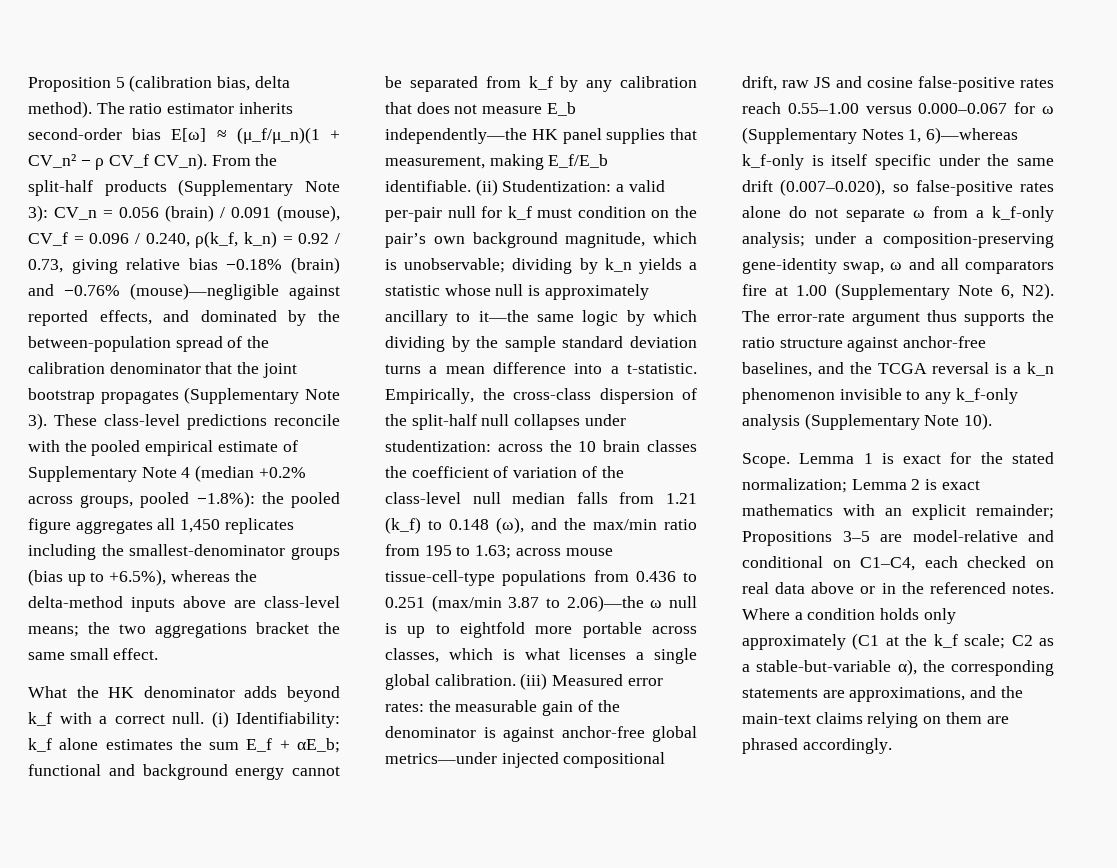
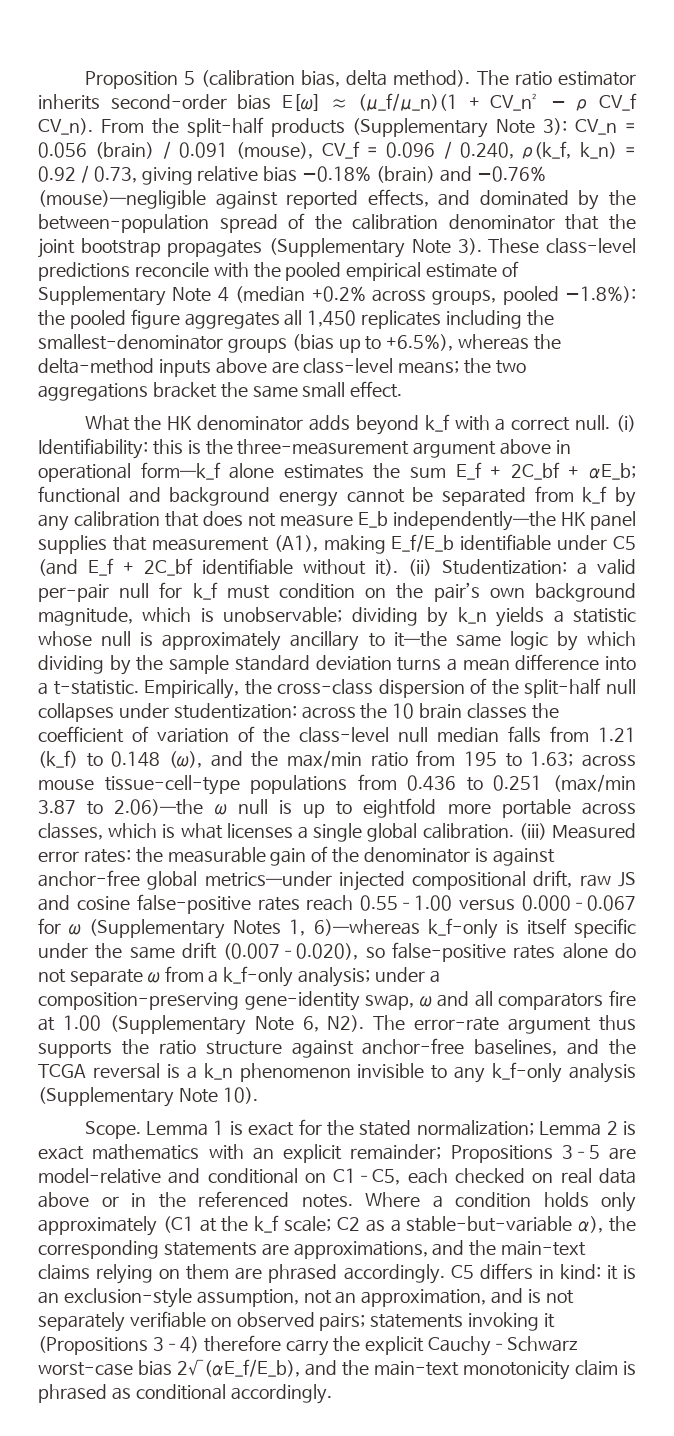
- (i) Identifiability: k_f alone estimates the sum E_f + αE_b; functional and background energy cannot be separated from k_f by any calibration that does not measure E_b independently—the HK panel supplies that measurement, making E_f/E_b identifiable.
+ (i) Identifiability: this is the three-measurement argument above in operational form—k_f alone estimates the sum E_f + 2C_bf + αE_b; functional and background energy cannot be separated from k_f by any calibration that does not measure E_b independently—the HK panel supplies that measurement (A1), making E_f/E_b identifiable under C5 (and E_f + 2C_bf identifiable without it).
- Lemma 1 is exact for the stated normalization; Lemma 2 is exact mathematics with an explicit remainder; Propositions 3–5 are model-relative and conditional on C1–C4, each checked on real data above or in the referenced notes.
+ Lemma 1 is exact for the stated normalization; Lemma 2 is exact mathematics with an explicit remainder; Propositions 3–5 are model-relative and conditional on C1–C5, each checked on real data above or in the referenced notes.
+ C5 differs in kind: it is an exclusion-style assumption, not an approximation, and is not separately verifiable on observed pairs; statements invoking it (Propositions 3–4) therefore carry the explicit Cauchy–Schwarz worst-case bias 2√(αE_f/E_b), and the main-text monotonicity claim is phrased as conditional accordingly.

